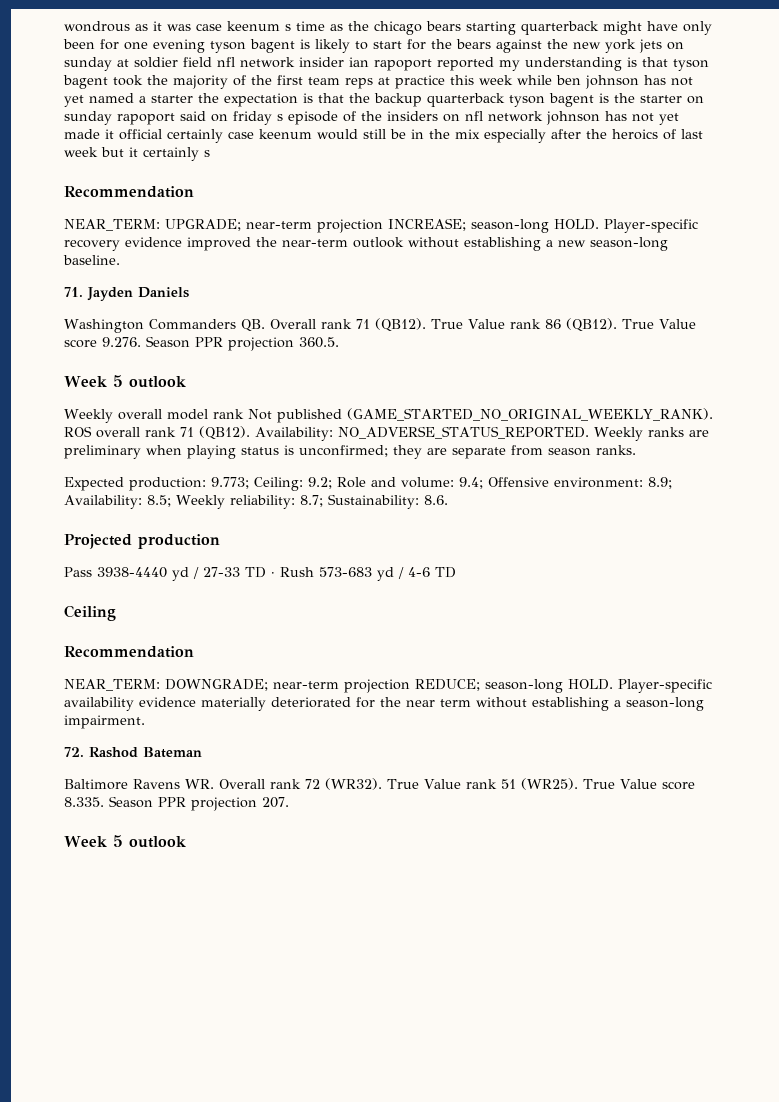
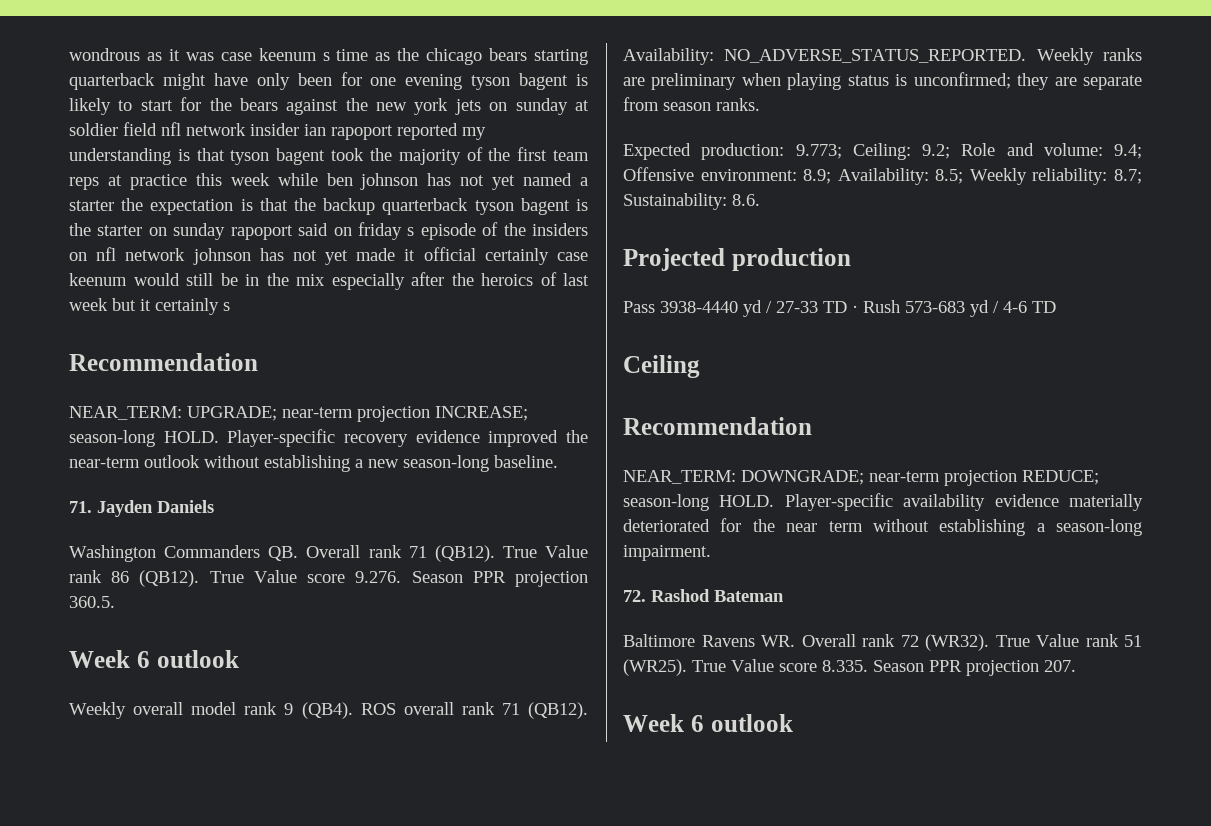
  True Value score 9.276. Season PPR projection 360.5.
- Week 5 outlook
+ Week 6 outlook
- Weekly overall model rank Not published (GAME_STARTED_NO_ORIGINAL_WEEKLY_RANK).
+ Weekly overall model rank 9 (QB4).
  True Value score 8.335. Season PPR projection 207.
- Week 5 outlook
+ Week 6 outlook

